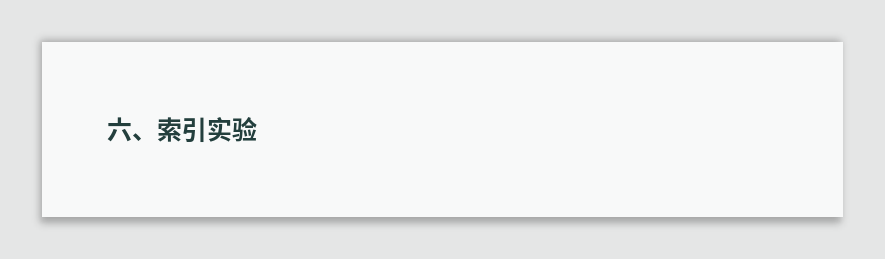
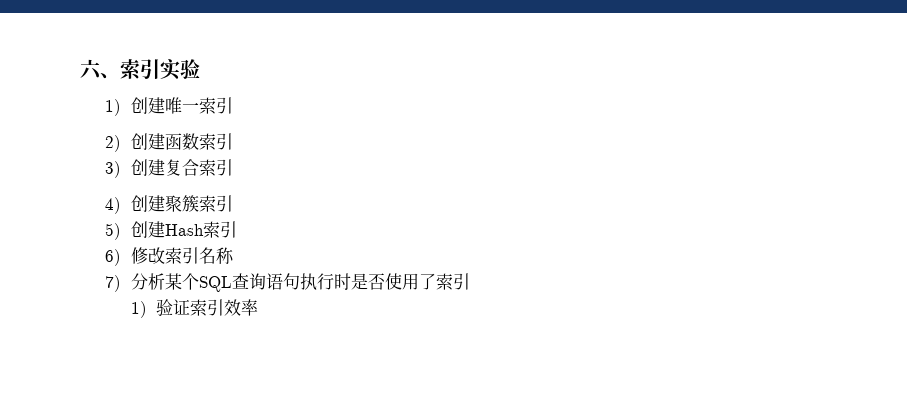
+ 1)创建唯一索引
+ 2)创建函数索引
+ 3)创建复合索引
+ 4)创建聚簇索引
+ 5)创建Hash索引
+ 6)修改索引名称
+ 7)分析某个SQL查询语句执行时是否使用了索引
+ 1)验证索引效率

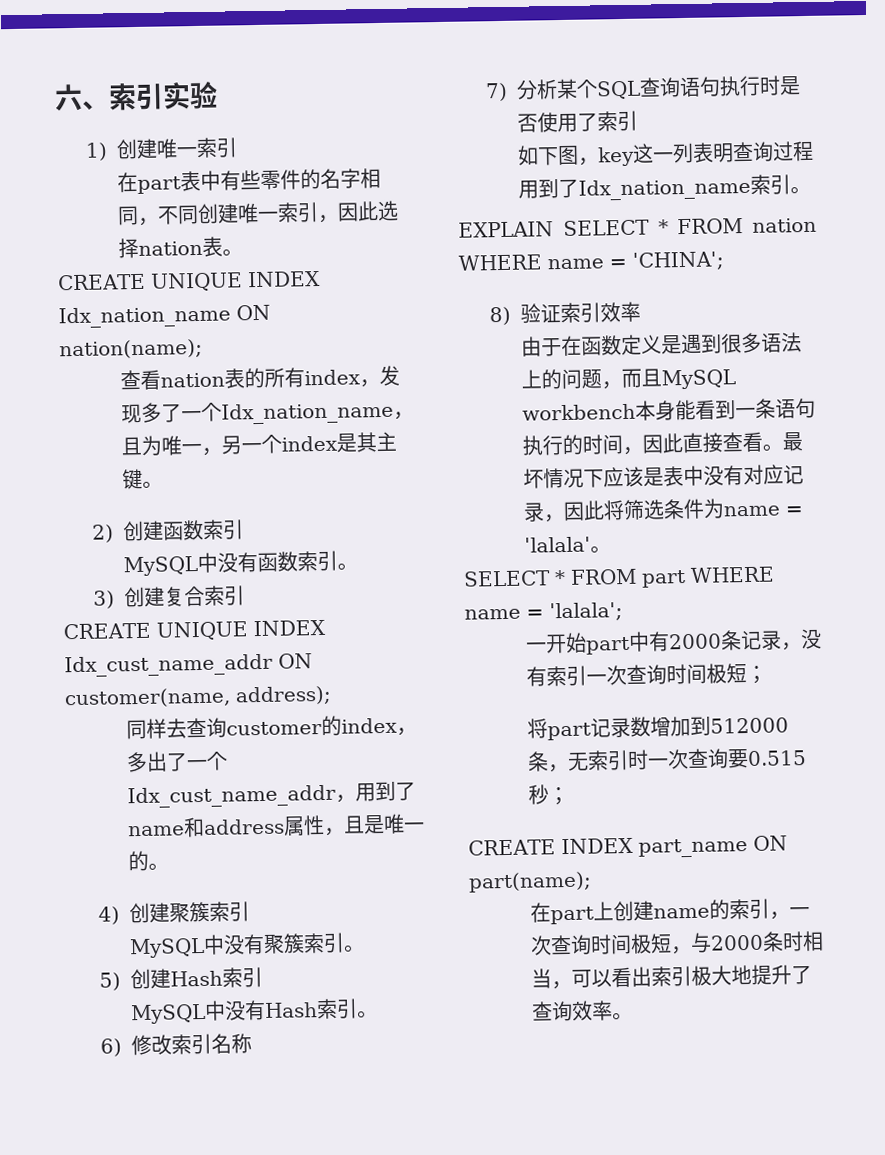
+ 在part表中有些零件的名字相同，不同创建唯一索引，因此选择nation表。
+ CREATE UNIQUE INDEX Idx_nation_name ON nation(name);
+ 查看nation表的所有index，发现多了一个Idx_nation_name，且为唯一，另一个index是其主键。
+ MySQL中没有函数索引。
+ CREATE UNIQUE INDEX Idx_cust_name_addr ON customer(name, address);
+ 同样去查询customer的index，多出了一个Idx_cust_name_addr，用到了name和address属性，且是唯一的。
+ MySQL中没有聚簇索引。
+ MySQL中没有Hash索引。
- 1)验证索引效率
+ 如下图，key这一列表明查询过程用到了Idx_nation_name索引。
+ EXPLAIN SELECT * FROM nation WHERE name = 'CHINA';
+ 8)验证索引效率
+ 由于在函数定义是遇到很多语法上的问题，而且MySQL workbench本身能看到一条语句执行的时间，因此直接查看。最坏情况下应该是表中没有对应记录，因此将筛选条件为name = 'lalala'。
+ SELECT * FROM part WHERE name = 'lalala';
+ 一开始part中有2000条记录，没有索引一次查询时间极短；
+ 将part记录数增加到512000条，无索引时一次查询要0.515秒；
+ CREATE INDEX part_name ON part(name);
+ 在part上创建name的索引，一次查询时间极短，与2000条时相当，可以看出索引极大地提升了查询效率。

